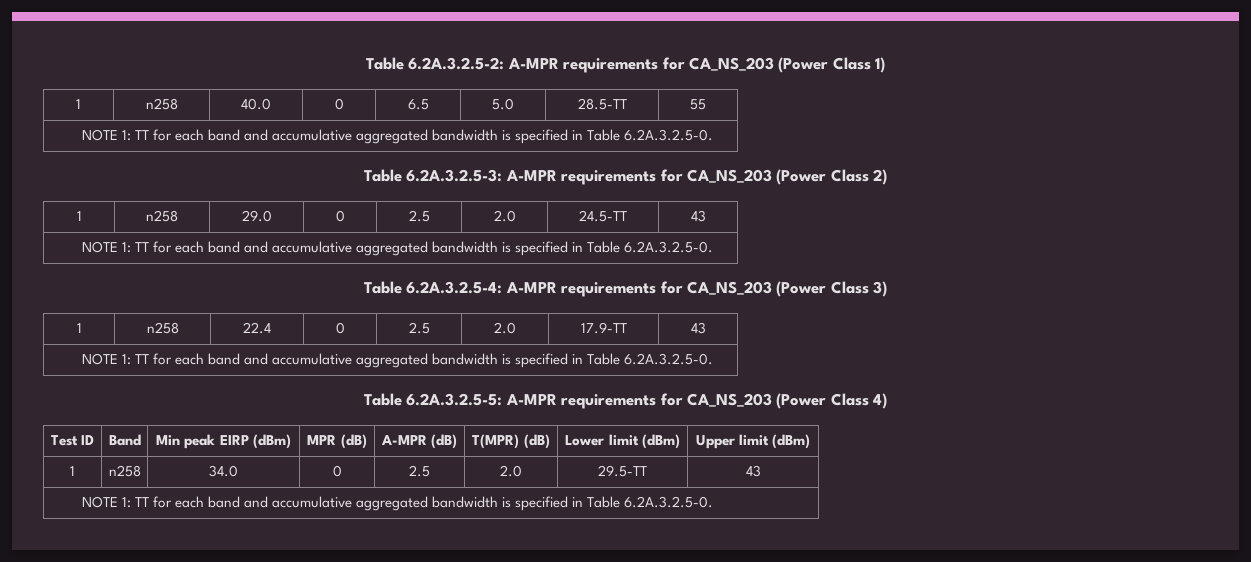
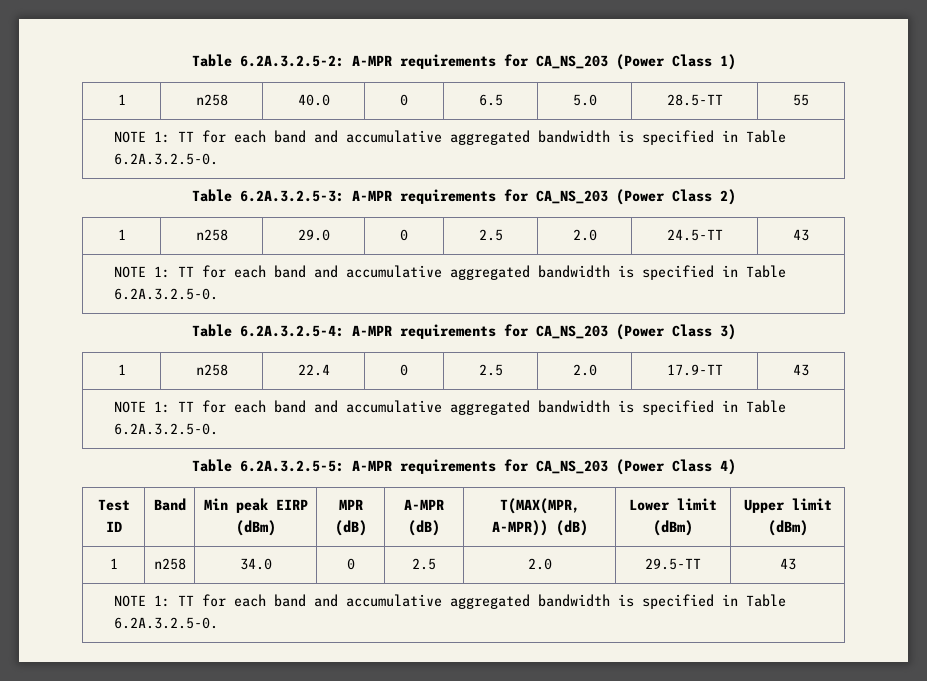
- Test ID | Band | Min peak EIRP (dBm) | MPR (dB) | A-MPR (dB) | T(MPR) (dB) | Lower limit (dBm) | Upper limit (dBm)
+ Test ID | Band | Min peak EIRP (dBm) | MPR (dB) | A-MPR (dB) | T(MAX(MPR, A-MPR)) (dB) | Lower limit (dBm) | Upper limit (dBm)

